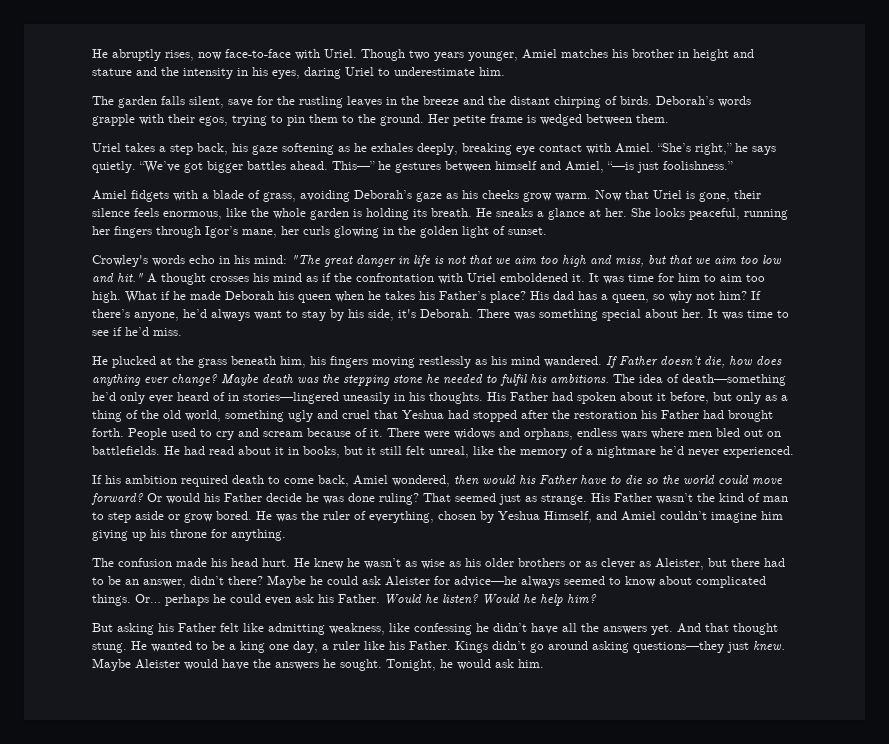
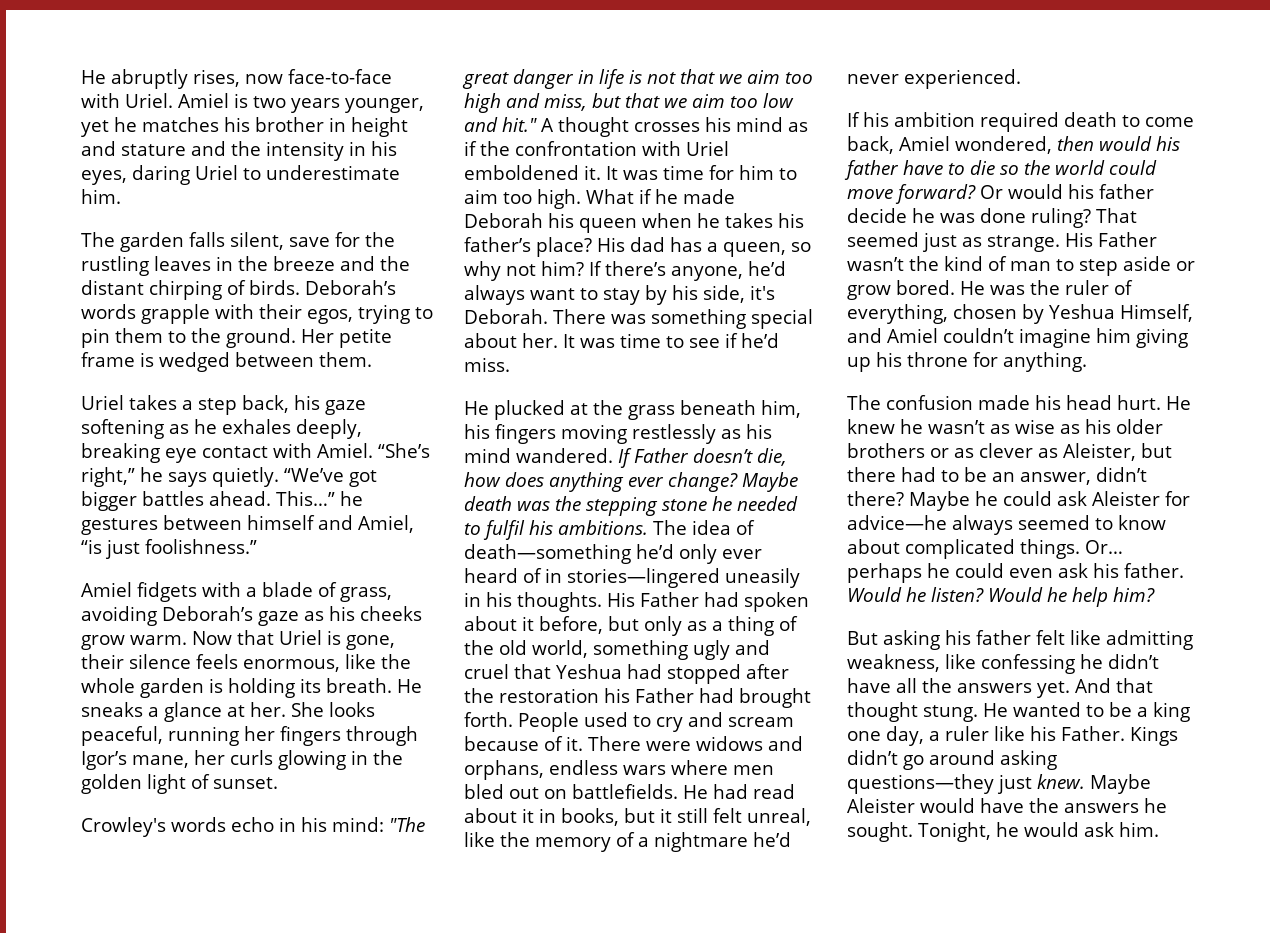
- Though two years younger, Amiel matches his brother in height and stature and the intensity in his eyes, daring Uriel to underestimate him.
+ Amiel is two years younger, yet he matches his brother in height and stature and the intensity in his eyes, daring Uriel to underestimate him.
- This—” he gestures between himself and Amiel, “—is just foolishness.”
+ This…” he gestures between himself and Amiel, “is just foolishness.”
- What if he made Deborah his queen when he takes his Father’s place?
+ What if he made Deborah his queen when he takes his father’s place?
- If his ambition required death to come back, Amiel wondered, then would his Father have to die so the world could move forward?
+ If his ambition required death to come back, Amiel wondered, then would his father have to die so the world could move forward?
- Or would his Father decide he was done ruling?
+ Or would his father decide he was done ruling?
- Or… perhaps he could even ask his Father.
+ Or… perhaps he could even ask his father.
- But asking his Father felt like admitting weakness, like confessing he didn’t have all the answers yet.
+ But asking his father felt like admitting weakness, like confessing he didn’t have all the answers yet.

